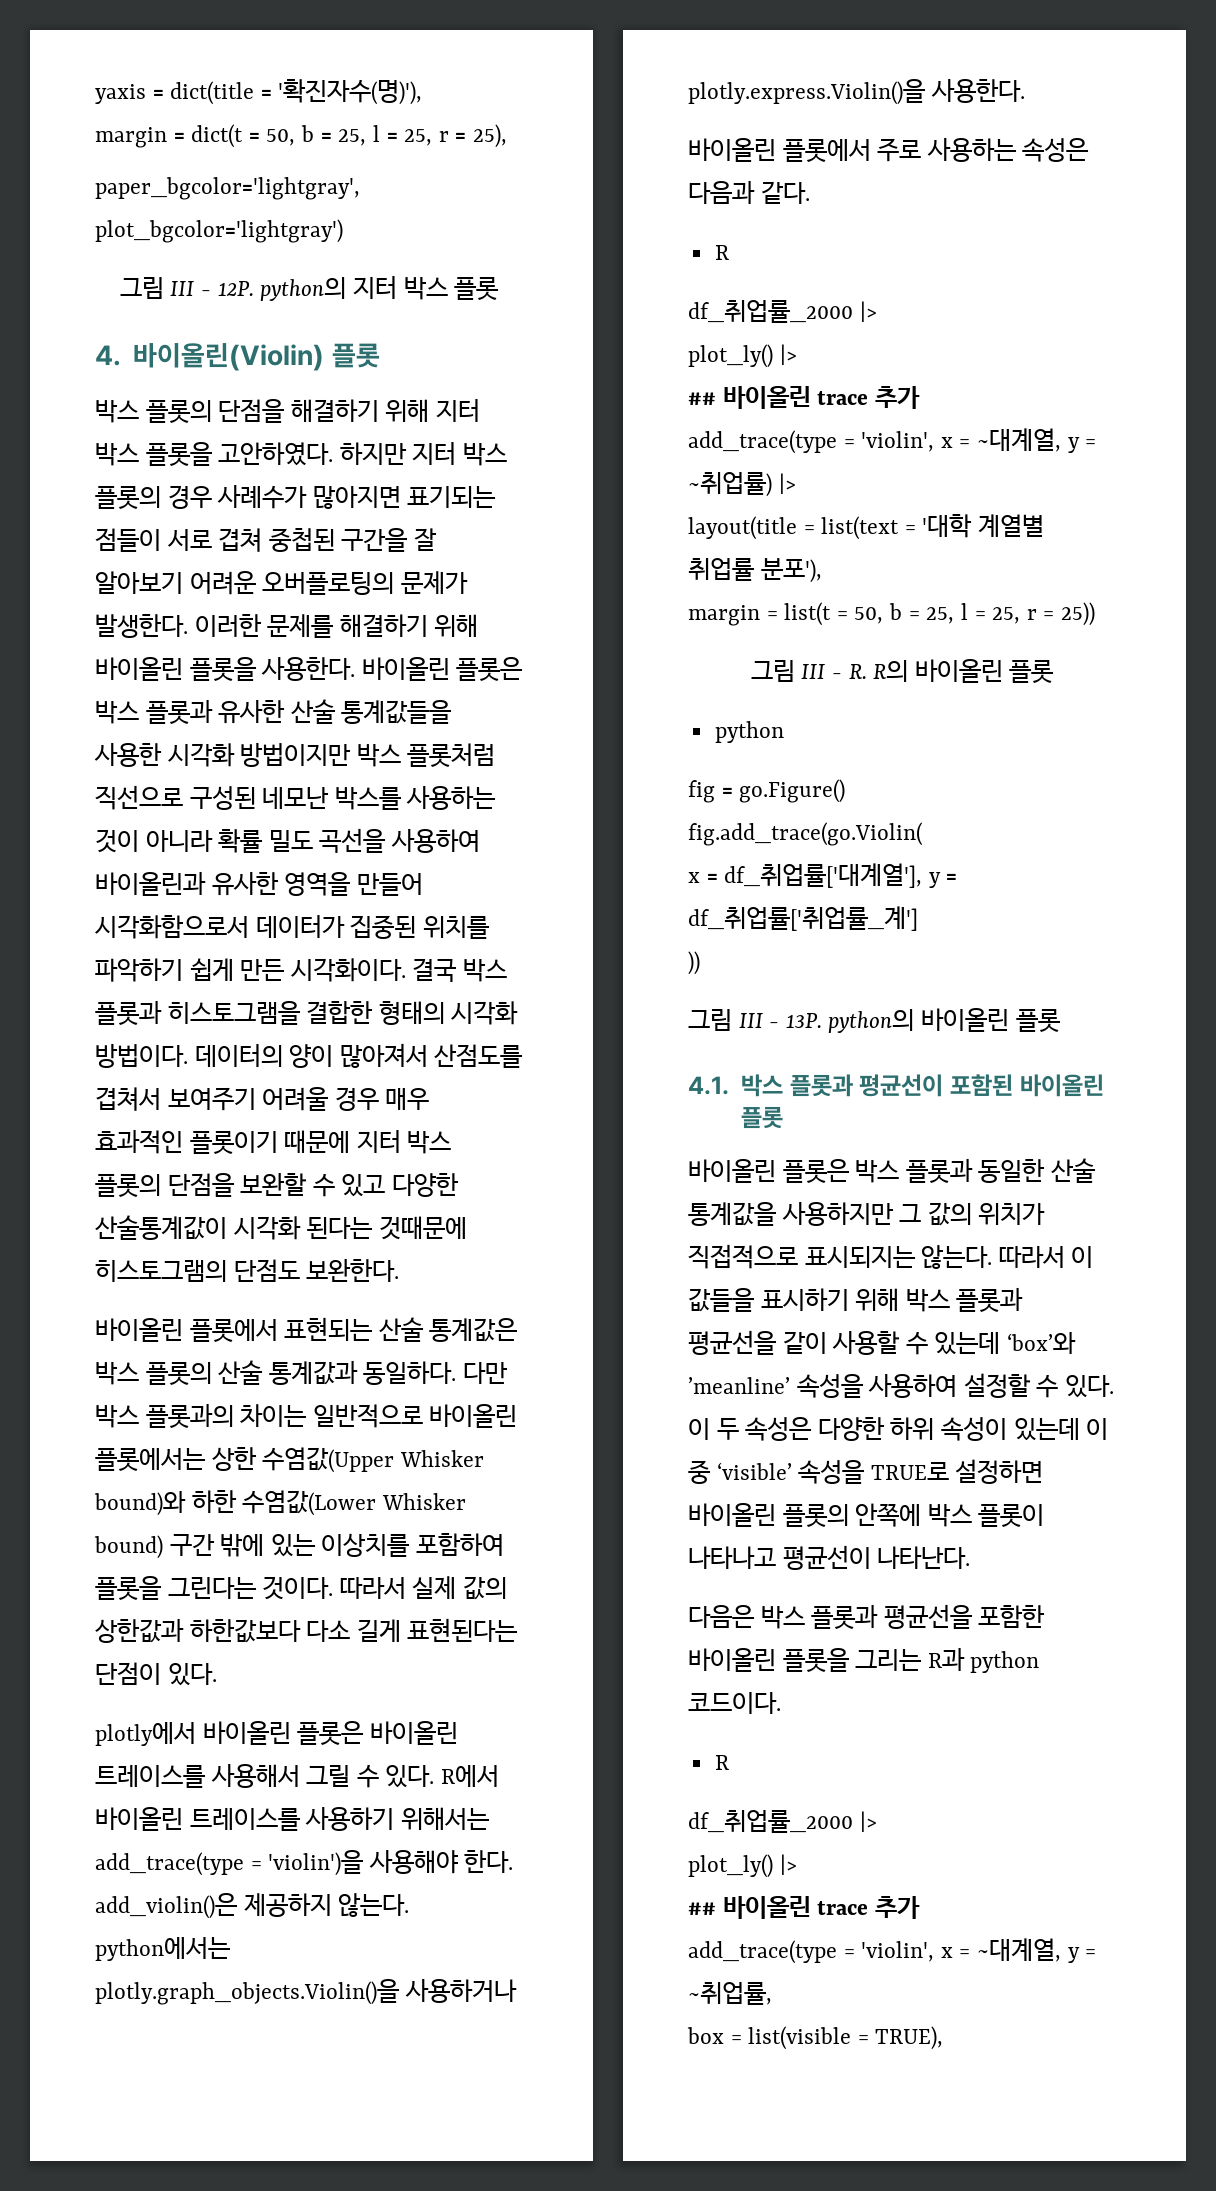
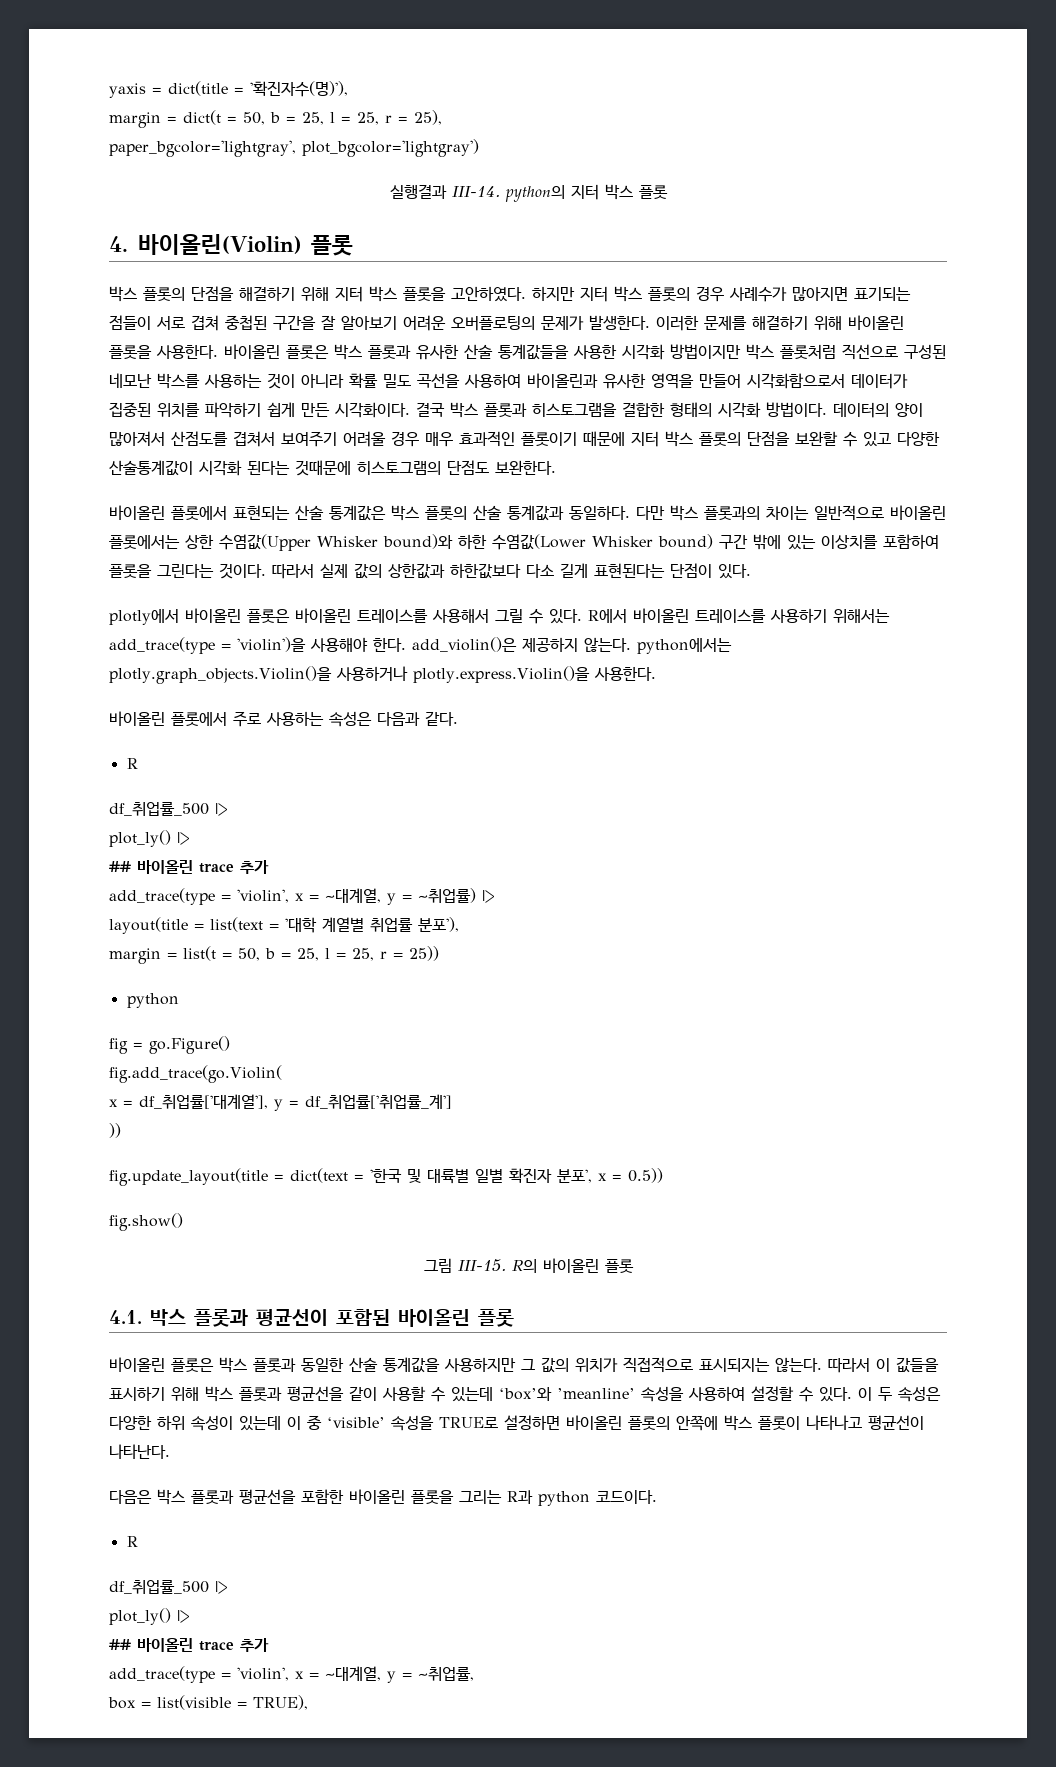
- 그림 III - 12P. python의 지터 박스 플롯
+ 실행결과 III-14. python의 지터 박스 플롯
  바이올린 플롯에서 주로 사용하는 속성은 다음과 같다.
  R
- df_취업률_2000 |>
+ df_취업률_500 |>
- 그림 III - R. R의 바이올린 플롯
- 그림 III - 13P. python의 바이올린 플롯
+ fig.update_layout(title = dict(text = '한국 및 대륙별 일별 확진자 분포', x = 0.5))
+ fig.show()
+ 그림 III-15. R의 바이올린 플롯
  다음은 박스 플롯과 평균선을 포함한 바이올린 플롯을 그리는 R과 python 코드이다.
  R
- df_취업률_2000 |>
+ df_취업률_500 |>

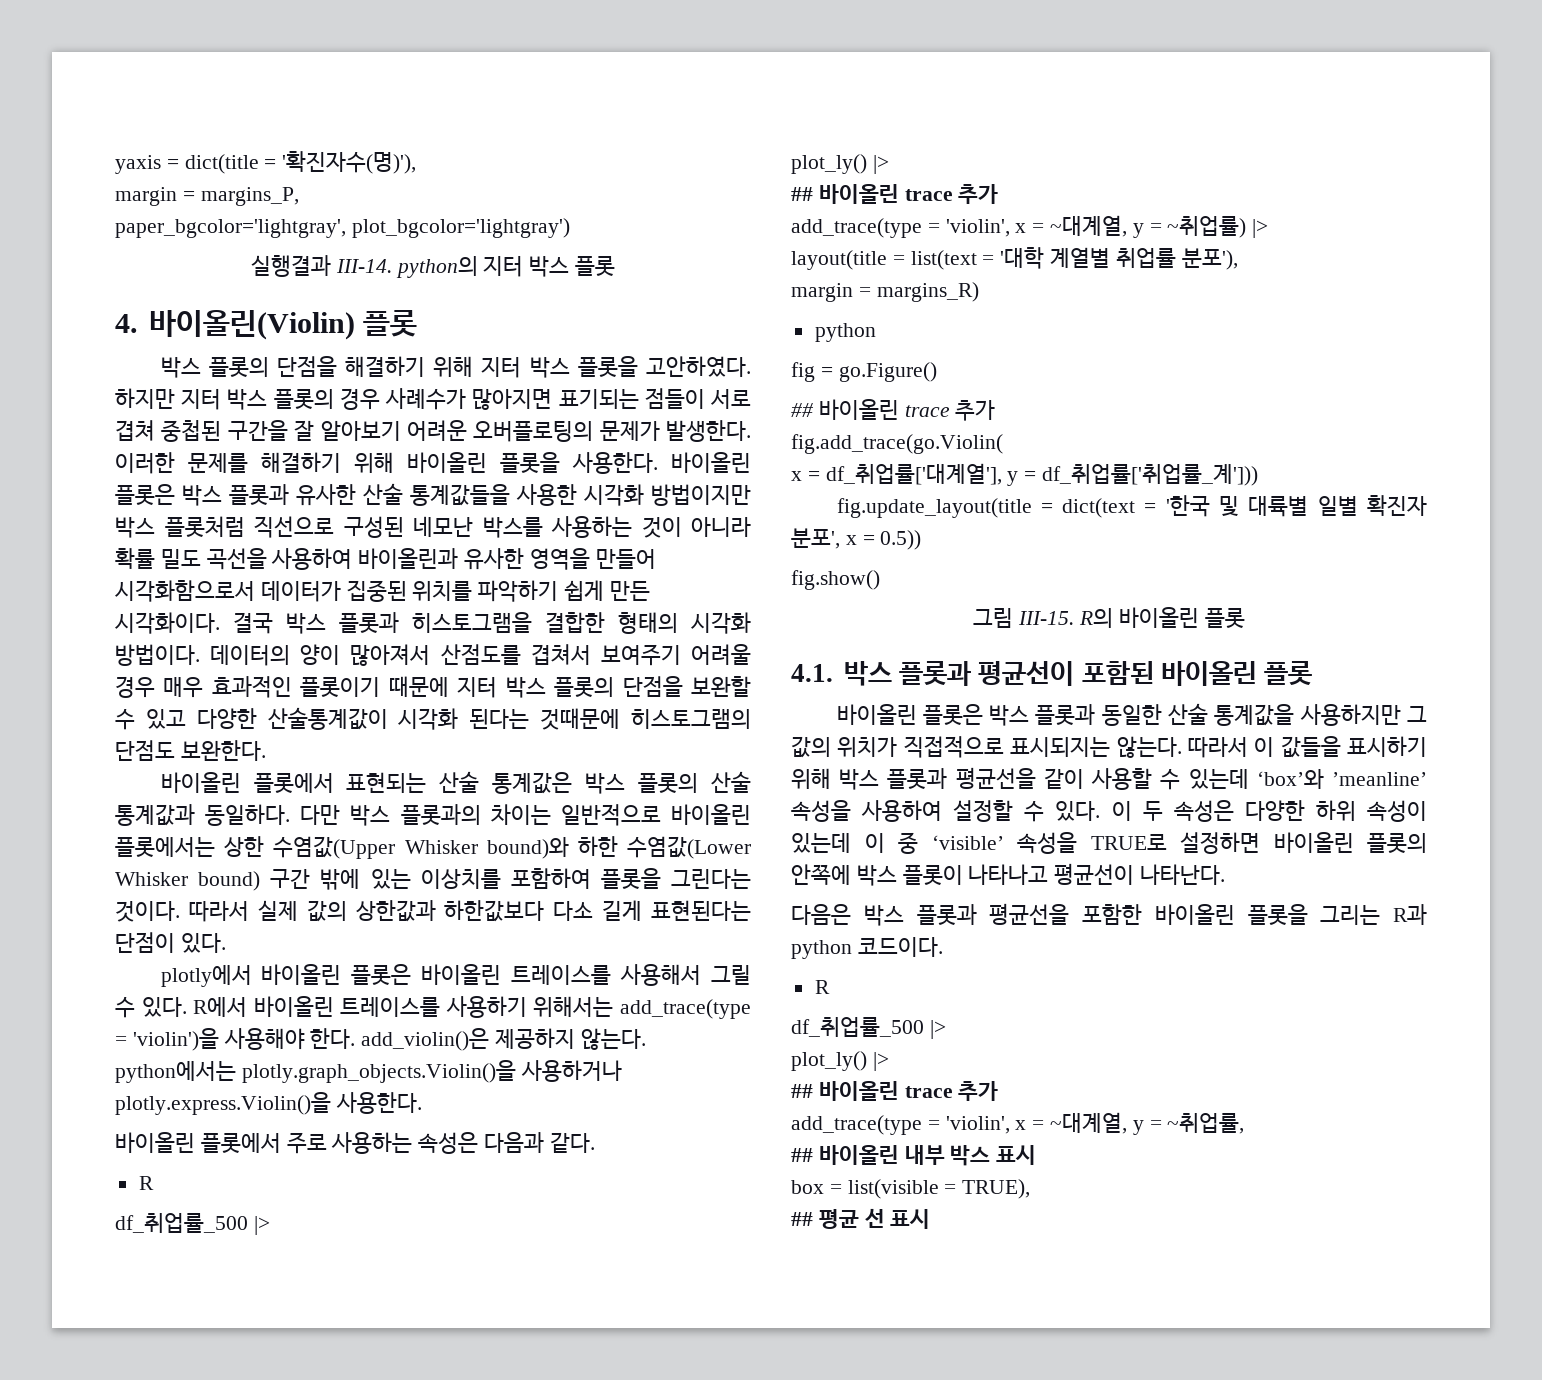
- margin = dict(t = 50, b = 25, l = 25, r = 25),
+ margin = margins_P,
- margin = list(t = 50, b = 25, l = 25, r = 25))
+ margin = margins_R)
  fig = go.Figure()
+ ## 바이올린 trace 추가
- x = df_취업률['대계열'], y = df_취업률['취업률_계']
- ))
+ x = df_취업률['대계열'], y = df_취업률['취업률_계']))
+ ## 바이올린 내부 박스 표시
+ ## 평균 선 표시

